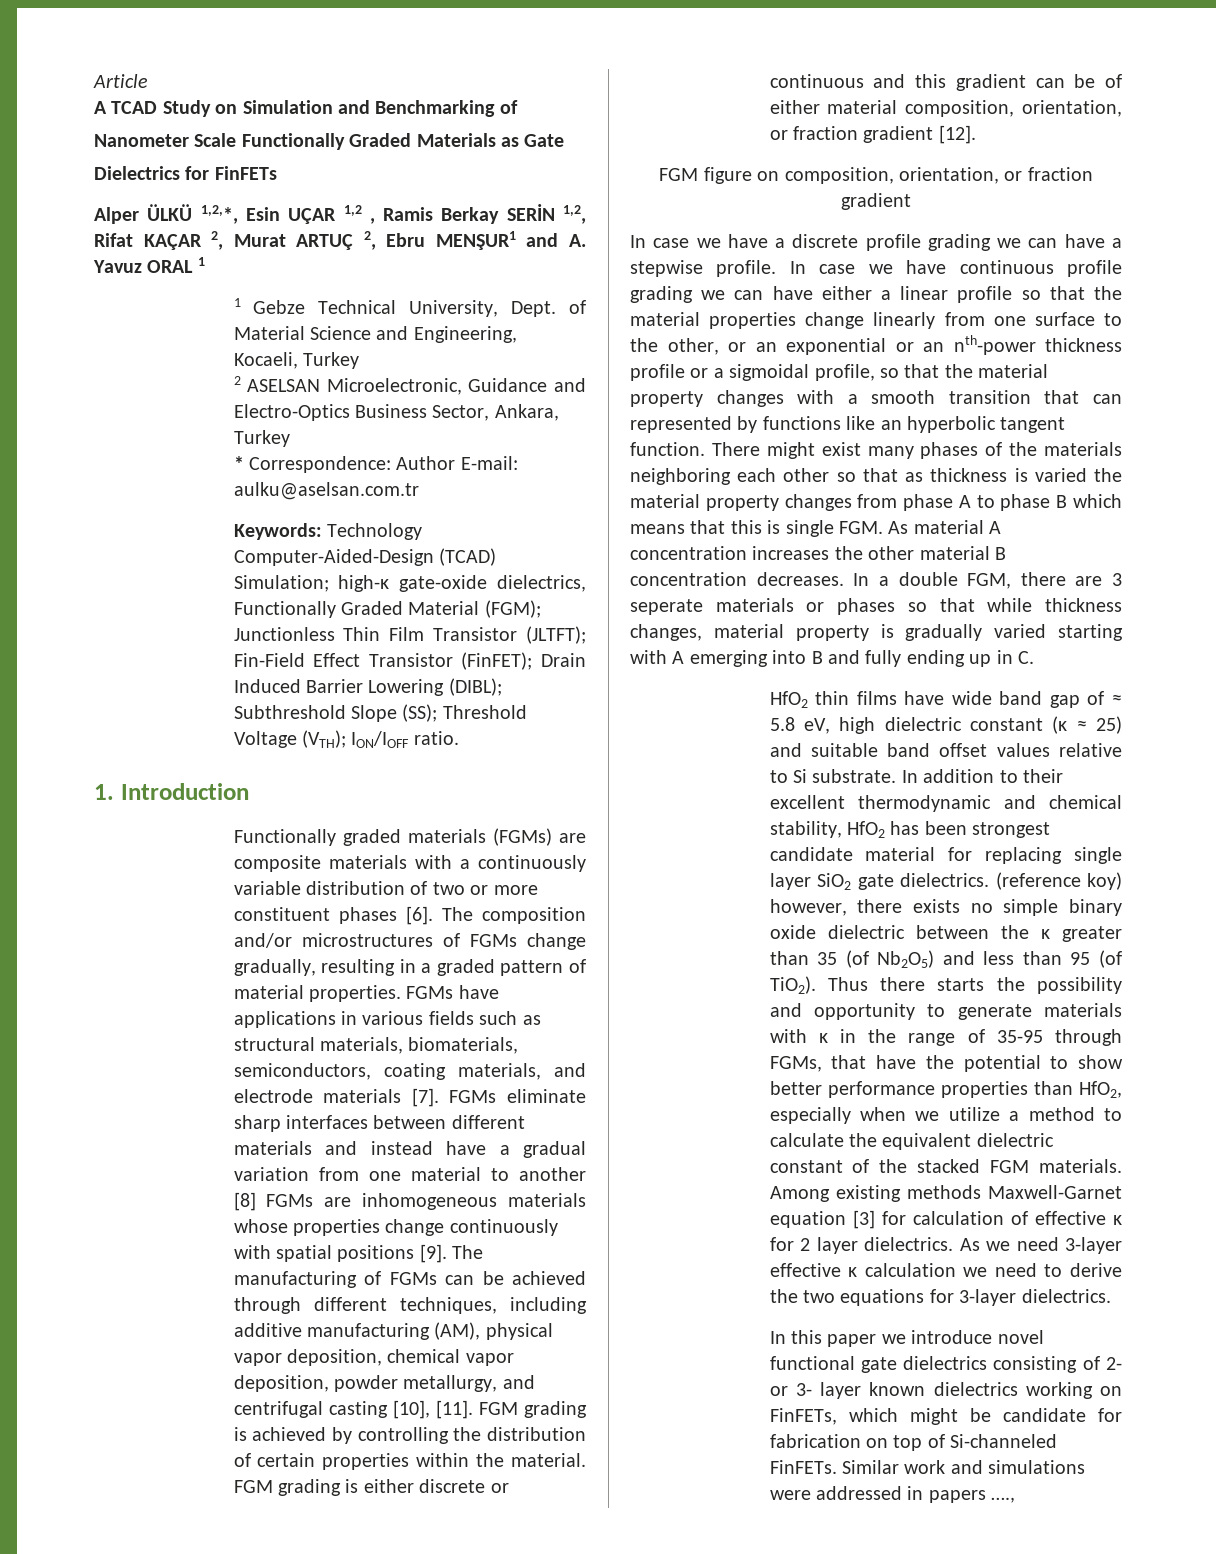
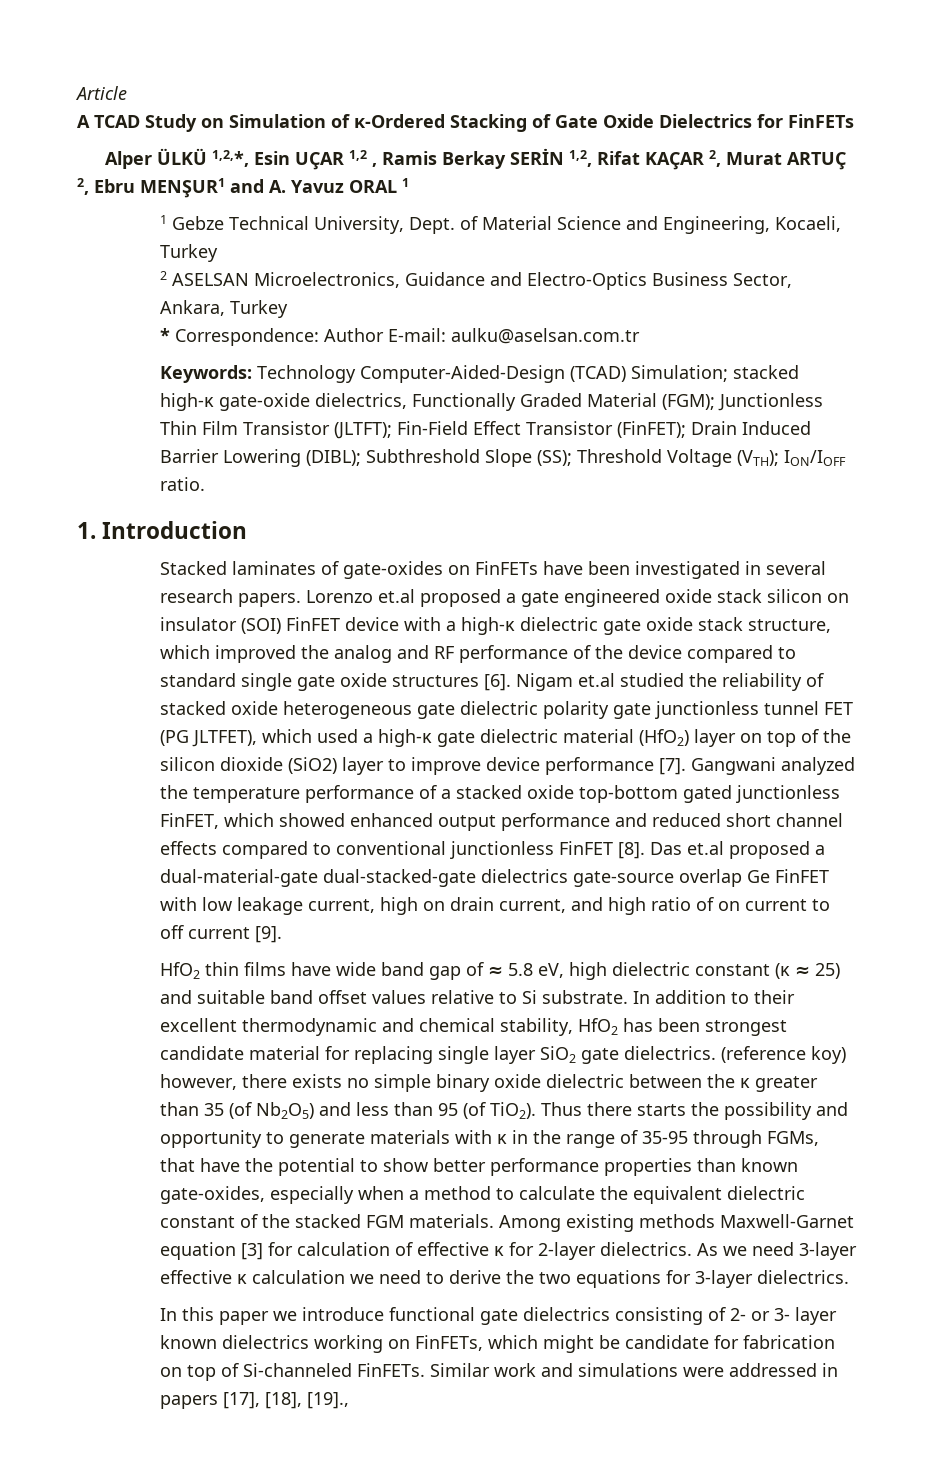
- A TCAD Study on Simulation and Benchmarking of
- Nanometer Scale Functionally Graded Materials as Gate
- Dielectrics for FinFETs
+ A TCAD Study on Simulation of κ-Ordered Stacking of Gate Oxide Dielectrics for FinFETs
- 2 ASELSAN Microelectronic, Guidance and Electro-Optics Business Sector, Ankara, Turkey
+ 2 ASELSAN Microelectronics, Guidance and Electro-Optics Business Sector, Ankara, Turkey
- Keywords: Technology Computer-Aided-Design (TCAD) Simulation; high-κ gate-oxide dielectrics, Functionally Graded Material (FGM); Junctionless Thin Film Transistor (JLTFT); Fin-Field Effect Transistor (FinFET); Drain Induced Barrier Lowering (DIBL); Subthreshold Slope (SS); Threshold Voltage (VTH); ION/IOFF ratio.
+ Keywords: Technology Computer-Aided-Design (TCAD) Simulation; stacked high-κ gate-oxide dielectrics, Functionally Graded Material (FGM); Junctionless Thin Film Transistor (JLTFT); Fin-Field Effect Transistor (FinFET); Drain Induced Barrier Lowering (DIBL); Subthreshold Slope (SS); Threshold Voltage (VTH); ION/IOFF ratio.
- Functionally graded materials (FGMs) are composite materials with a continuously variable distribution of two or more constituent phases [6]. The composition and/or microstructures of FGMs change gradually, resulting in a graded pattern of material properties. FGMs have applications in various fields such as structural materials, biomaterials, semiconductors, coating materials, and electrode materials [7]. FGMs eliminate sharp interfaces between different materials and instead have a gradual variation from one material to another [8] FGMs are inhomogeneous materials whose properties change continuously with spatial positions [9]. The manufacturing of FGMs can be achieved through different techniques, including additive manufacturing (AM), physical vapor deposition, chemical vapor deposition, powder metallurgy, and centrifugal casting [10], [11]. FGM grading is achieved by controlling the distribution of certain properties within the material. FGM grading is either discrete or continuous and this gradient can be of either material composition, orientation, or fraction gradient [12].
- FGM figure on composition, orientation, or fraction gradient
- In case we have a discrete profile grading we can have a stepwise profile. In case we have continuous profile grading we can have either a linear profile so that the material properties change linearly from one surface to the other, or an exponential or an nth-power thickness profile or a sigmoidal profile, so that the material property changes with a smooth transition that can represented by functions like an hyperbolic tangent function. There might exist many phases of the materials neighboring each other so that as thickness is varied the material property changes from phase A to phase B which means that this is single FGM. As material A concentration increases the other material B concentration decreases. In a double FGM, there are 3 seperate materials or phases so that while thickness changes, material property is gradually varied starting with A emerging into B and fully ending up in C.
+ Stacked laminates of gate-oxides on FinFETs have been investigated in several research papers. Lorenzo et.al proposed a gate engineered oxide stack silicon on insulator (SOI) FinFET device with a high-κ dielectric gate oxide stack structure, which improved the analog and RF performance of the device compared to standard single gate oxide structures [6]. Nigam et.al studied the reliability of stacked oxide heterogeneous gate dielectric polarity gate junctionless tunnel FET (PG JLTFET), which used a high-κ gate dielectric material (HfO2) layer on top of the silicon dioxide (SiO2) layer to improve device performance [7]. Gangwani analyzed the temperature performance of a stacked oxide top-bottom gated junctionless FinFET, which showed enhanced output performance and reduced short channel effects compared to conventional junctionless FinFET [8]. Das et.al proposed a dual-material-gate dual-stacked-gate dielectrics gate-source overlap Ge FinFET with low leakage current, high on drain current, and high ratio of on current to off current [9].
- Thus there starts the possibility and opportunity to generate materials with κ in the range of 35-95 through FGMs, that have the potential to show better performance properties than HfO2, especially when we utilize a method to calculate the equivalent dielectric constant of the stacked FGM materials.
+ Thus there starts the possibility and opportunity to generate materials with κ in the range of 35-95 through FGMs, that have the potential to show better performance properties than known gate-oxides, especially when a method to calculate the equivalent dielectric constant of the stacked FGM materials.
- Among existing methods Maxwell-Garnet equation [3] for calculation of effective κ for 2 layer dielectrics.
+ Among existing methods Maxwell-Garnet equation [3] for calculation of effective κ for 2-layer dielectrics.
- In this paper we introduce novel functional gate dielectrics consisting of 2- or 3- layer known dielectrics working on FinFETs, which might be candidate for fabrication on top of Si-channeled FinFETs.
+ In this paper we introduce functional gate dielectrics consisting of 2- or 3- layer known dielectrics working on FinFETs, which might be candidate for fabrication on top of Si-channeled FinFETs.
- Similar work and simulations were addressed in papers ….,
+ Similar work and simulations were addressed in papers [17], [18], [19].,

